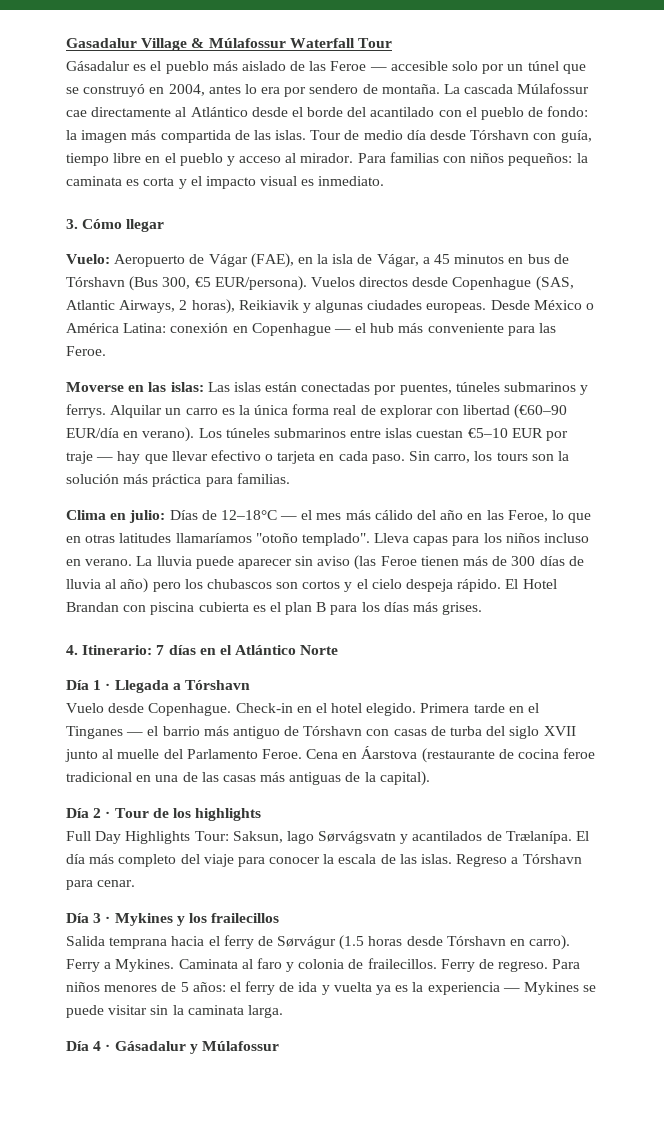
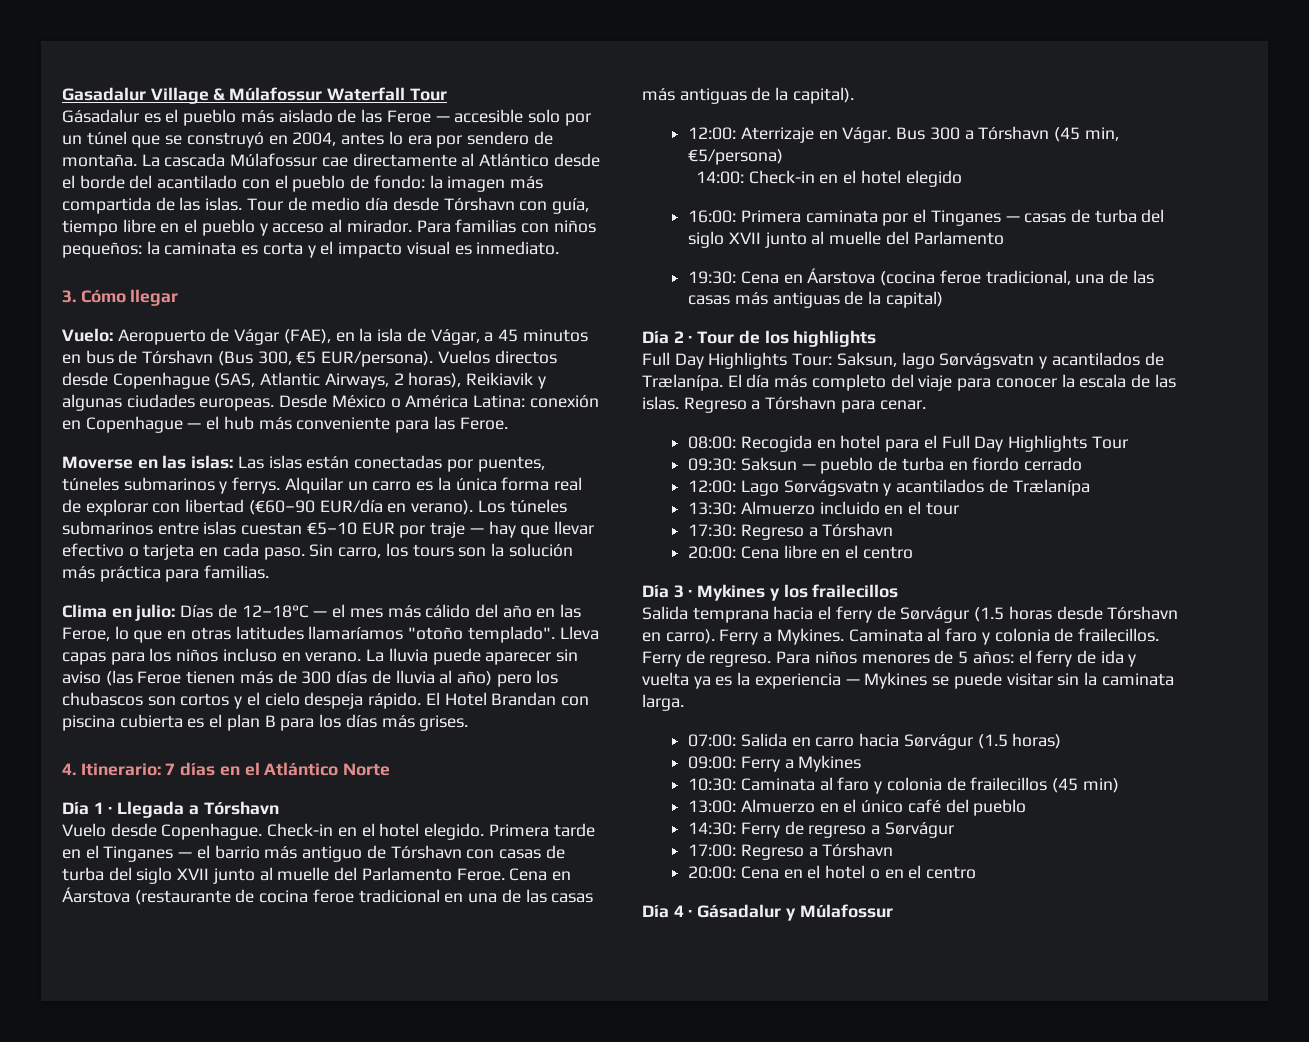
+ 12:00: Aterrizaje en Vágar. Bus 300 a Tórshavn (45 min, €5/persona)
+ 14:00: Check-in en el hotel elegido
+ 16:00: Primera caminata por el Tinganes — casas de turba del siglo XVII junto al muelle del Parlamento
+ 19:30: Cena en Áarstova (cocina feroe tradicional, una de las casas más antiguas de la capital)
+ 08:00: Recogida en hotel para el Full Day Highlights Tour
+ 09:30: Saksun — pueblo de turba en fiordo cerrado
+ 12:00: Lago Sørvágsvatn y acantilados de Trælanípa
+ 13:30: Almuerzo incluido en el tour
+ 17:30: Regreso a Tórshavn
+ 20:00: Cena libre en el centro
+ 07:00: Salida en carro hacia Sørvágur (1.5 horas)
+ 09:00: Ferry a Mykines
+ 10:30: Caminata al faro y colonia de frailecillos (45 min)
+ 13:00: Almuerzo en el único café del pueblo
+ 14:30: Ferry de regreso a Sørvágur
+ 17:00: Regreso a Tórshavn
+ 20:00: Cena en el hotel o en el centro

